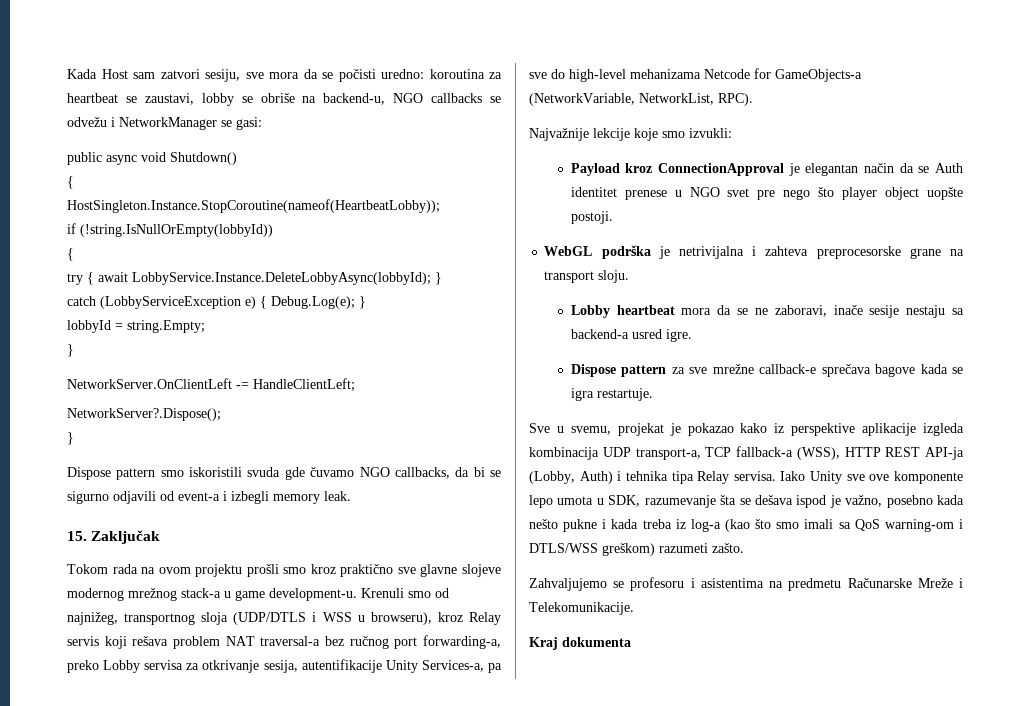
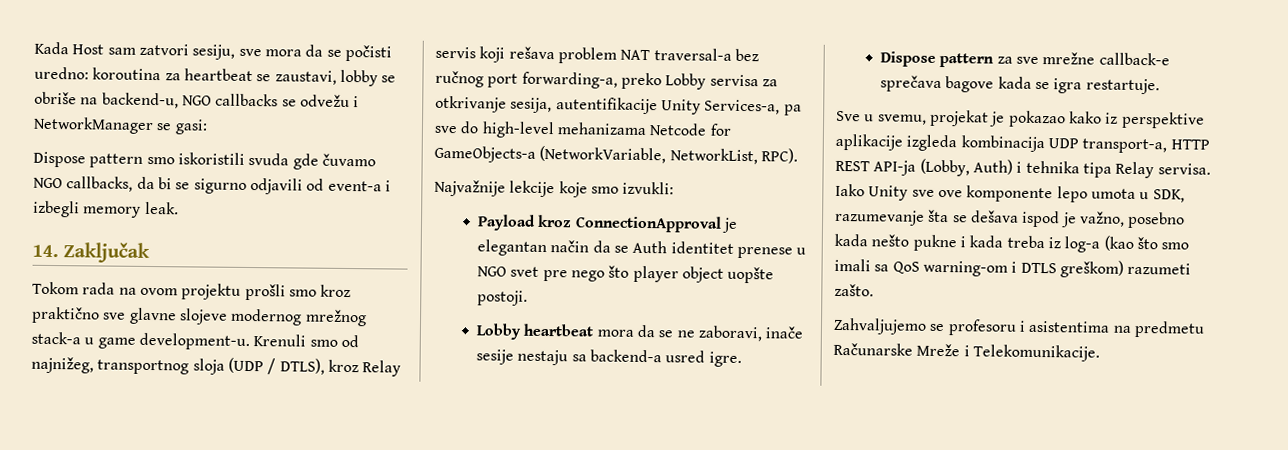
- public async void Shutdown()
- {
- HostSingleton.Instance.StopCoroutine(nameof(HeartbeatLobby));
- if (!string.IsNullOrEmpty(lobbyId))
- {
- try { await LobbyService.Instance.DeleteLobbyAsync(lobbyId); }
- catch (LobbyServiceException e) { Debug.Log(e); }
- lobbyId = string.Empty;
- }
- NetworkServer.OnClientLeft -= HandleClientLeft;
- NetworkServer?.Dispose();
- }
- 15. Zaključak
+ 14. Zaključak
- Krenuli smo od najnižeg, transportnog sloja (UDP/DTLS i WSS u browseru), kroz Relay servis koji rešava problem NAT traversal-a bez ručnog port forwarding-a, preko Lobby servisa za otkrivanje sesija, autentifikacije Unity Services-a, pa sve do high-level mehanizama Netcode for GameObjects-a (NetworkVariable, NetworkList, RPC).
+ Krenuli smo od najnižeg, transportnog sloja (UDP / DTLS), kroz Relay servis koji rešava problem NAT traversal-a bez ručnog port forwarding-a, preko Lobby servisa za otkrivanje sesija, autentifikacije Unity Services-a, pa sve do high-level mehanizama Netcode for GameObjects-a (NetworkVariable, NetworkList, RPC).
- WebGL podrška je netrivijalna i zahteva preprocesorske grane na transport sloju.
- Sve u svemu, projekat je pokazao kako iz perspektive aplikacije izgleda kombinacija UDP transport-a, TCP fallback-a (WSS), HTTP REST API-ja (Lobby, Auth) i tehnika tipa Relay servisa.
+ Sve u svemu, projekat je pokazao kako iz perspektive aplikacije izgleda kombinacija UDP transport-a, HTTP REST API-ja (Lobby, Auth) i tehnika tipa Relay servisa.
- Iako Unity sve ove komponente lepo umota u SDK, razumevanje šta se dešava ispod je važno, posebno kada nešto pukne i kada treba iz log-a (kao što smo imali sa QoS warning-om i DTLS/WSS greškom) razumeti zašto.
+ Iako Unity sve ove komponente lepo umota u SDK, razumevanje šta se dešava ispod je važno, posebno kada nešto pukne i kada treba iz log-a (kao što smo imali sa QoS warning-om i DTLS greškom) razumeti zašto.
- Kraj dokumenta

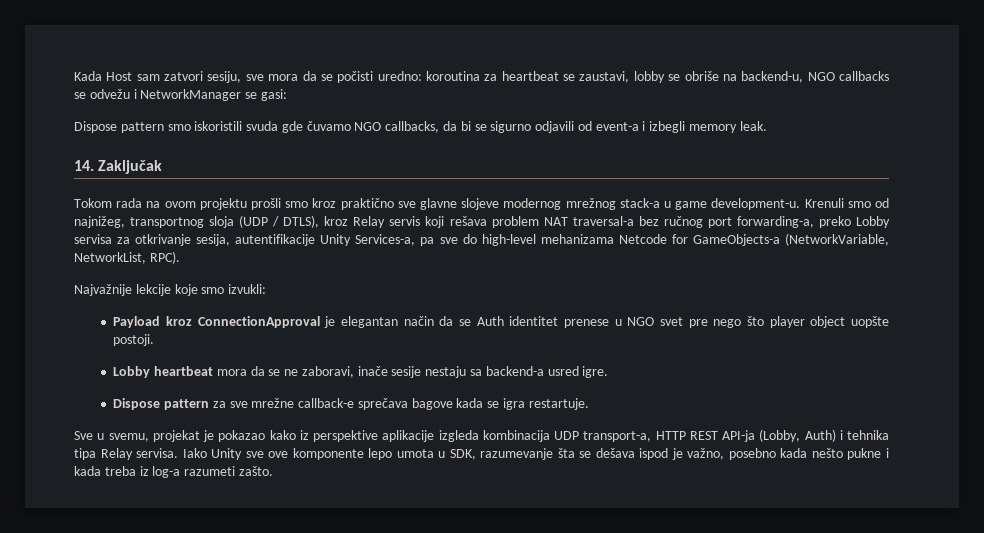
- Iako Unity sve ove komponente lepo umota u SDK, razumevanje šta se dešava ispod je važno, posebno kada nešto pukne i kada treba iz log-a (kao što smo imali sa QoS warning-om i DTLS greškom) razumeti zašto.
- Zahvaljujemo se profesoru i asistentima na predmetu Računarske Mreže i Telekomunikacije.
+ Iako Unity sve ove komponente lepo umota u SDK, razumevanje šta se dešava ispod je važno, posebno kada nešto pukne i kada treba iz log-a razumeti zašto.

